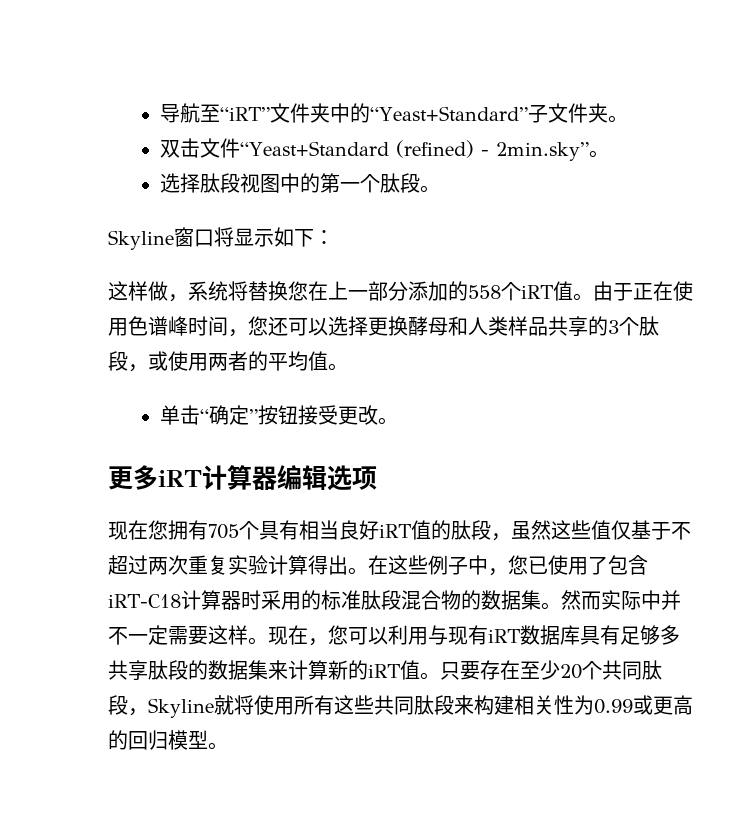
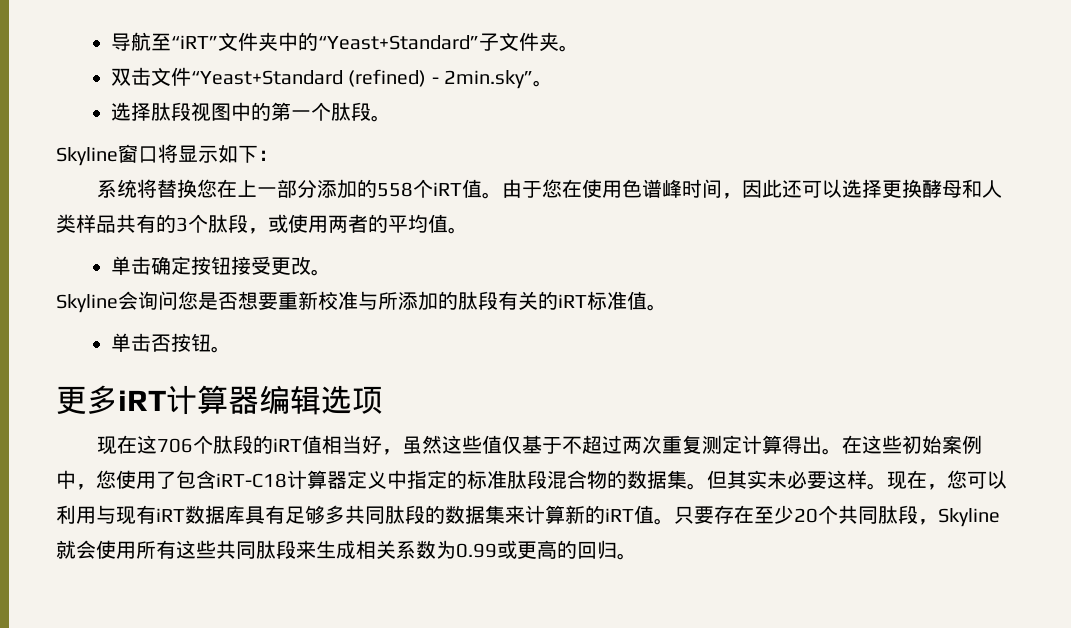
- 这样做，系统将替换您在上一部分添加的558个iRT值。
+ 系统将替换您在上一部分添加的558个iRT值。
- 由于正在使用色谱峰时间，您还可以选择更换酵母和人类样品共享的3个肽段，或使用两者的平均值。
+ 由于您在使用色谱峰时间，因此还可以选择更换酵母和人类样品共有的3个肽段，或使用两者的平均值。
- 单击“确定”按钮接受更改。
+ 单击确定按钮接受更改。
+ Skyline会询问您是否想要重新校准与所添加的肽段有关的iRT标准值。
+ 单击否按钮。
- 现在您拥有705个具有相当良好iRT值的肽段，虽然这些值仅基于不超过两次重复实验计算得出。
+ 现在这706个肽段的iRT值相当好，虽然这些值仅基于不超过两次重复测定计算得出。
- 在这些例子中，您已使用了包含iRT-C18计算器时采用的标准肽段混合物的数据集。
+ 在这些初始案例中，您使用了包含iRT-C18计算器定义中指定的标准肽段混合物的数据集。
- 然而实际中并不一定需要这样。
+ 但其实未必要这样。
- 现在，您可以利用与现有iRT数据库具有足够多共享肽段的数据集来计算新的iRT值。
+ 现在，您可以利用与现有iRT数据库具有足够多共同肽段的数据集来计算新的iRT值。
- 只要存在至少20个共同肽段，Skyline就将使用所有这些共同肽段来构建相关性为0.99或更高的回归模型。
+ 只要存在至少20个共同肽段，Skyline就会使用所有这些共同肽段来生成相关系数为0.99或更高的回归。

